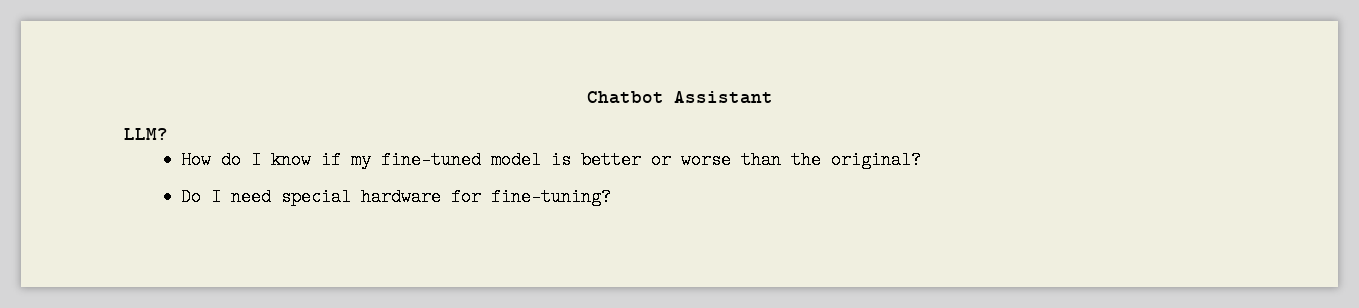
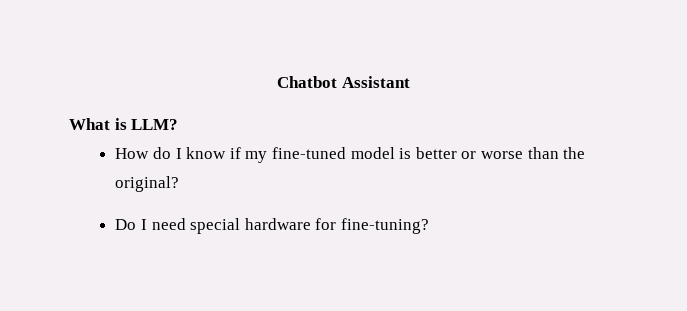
- LLM?
+ What is LLM?

